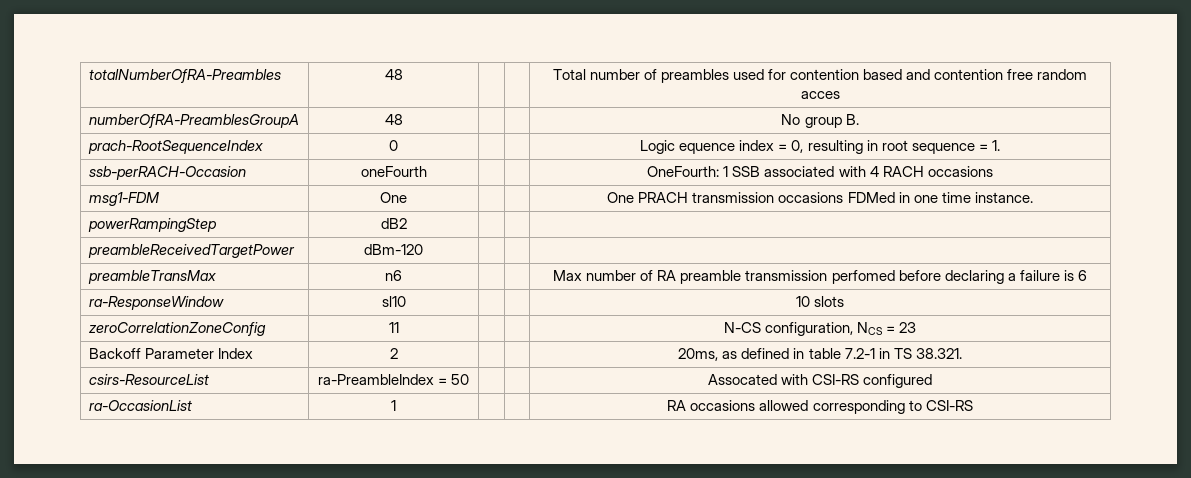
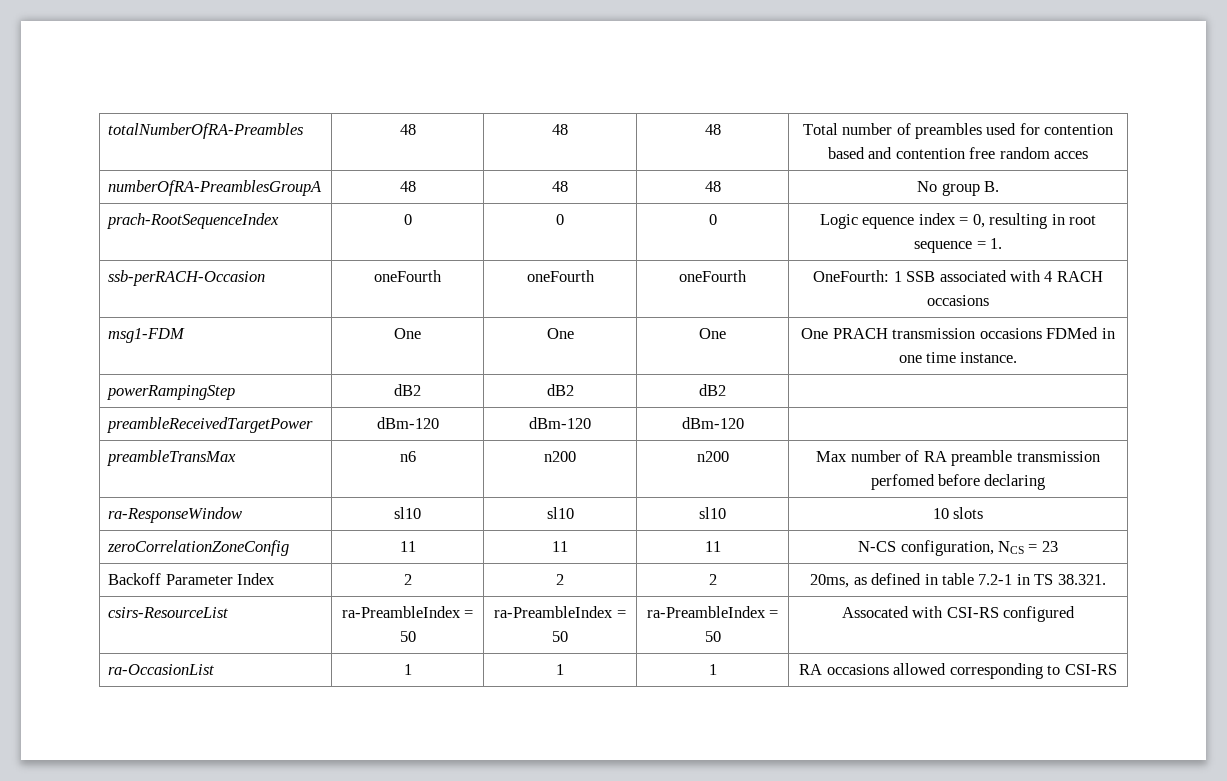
- totalNumberOfRA-Preambles | 48 | | | Total number of preambles used for contention based and contention free random acces
+ totalNumberOfRA-Preambles | 48 | 48 | 48 | Total number of preambles used for contention based and contention free random acces
- numberOfRA-PreamblesGroupA | 48 | | | No group B.
+ numberOfRA-PreamblesGroupA | 48 | 48 | 48 | No group B.
- prach-RootSequenceIndex | 0 | | | Logic equence index = 0, resulting in root sequence = 1.
+ prach-RootSequenceIndex | 0 | 0 | 0 | Logic equence index = 0, resulting in root sequence = 1.
- ssb-perRACH-Occasion | oneFourth | | | OneFourth: 1 SSB associated with 4 RACH occasions
+ ssb-perRACH-Occasion | oneFourth | oneFourth | oneFourth | OneFourth: 1 SSB associated with 4 RACH occasions
- msg1-FDM | One | | | One PRACH transmission occasions FDMed in one time instance.
+ msg1-FDM | One | One | One | One PRACH transmission occasions FDMed in one time instance.
- powerRampingStep | dB2 | | |
+ powerRampingStep | dB2 | dB2 | dB2 |
- preambleReceivedTargetPower | dBm-120 | | |
+ preambleReceivedTargetPower | dBm-120 | dBm-120 | dBm-120 |
- preambleTransMax | n6 | | | Max number of RA preamble transmission perfomed before declaring a failure is 6
+ preambleTransMax | n6 | n200 | n200 | Max number of RA preamble transmission perfomed before declaring
- ra-ResponseWindow | sl10 | | | 10 slots
+ ra-ResponseWindow | sl10 | sl10 | sl10 | 10 slots
- zeroCorrelationZoneConfig | 11 | | | N-CS configuration, NCS = 23
+ zeroCorrelationZoneConfig | 11 | 11 | 11 | N-CS configuration, NCS = 23
- Backoff Parameter Index | 2 | | | 20ms, as defined in table 7.2-1 in TS 38.321.
+ Backoff Parameter Index | 2 | 2 | 2 | 20ms, as defined in table 7.2-1 in TS 38.321.
- csirs-ResourceList | ra-PreambleIndex = 50 | | | Assocated with CSI-RS configured
+ csirs-ResourceList | ra-PreambleIndex = 50 | ra-PreambleIndex = 50 | ra-PreambleIndex = 50 | Assocated with CSI-RS configured
- ra-OccasionList | 1 | | | RA occasions allowed corresponding to CSI-RS
+ ra-OccasionList | 1 | 1 | 1 | RA occasions allowed corresponding to CSI-RS

